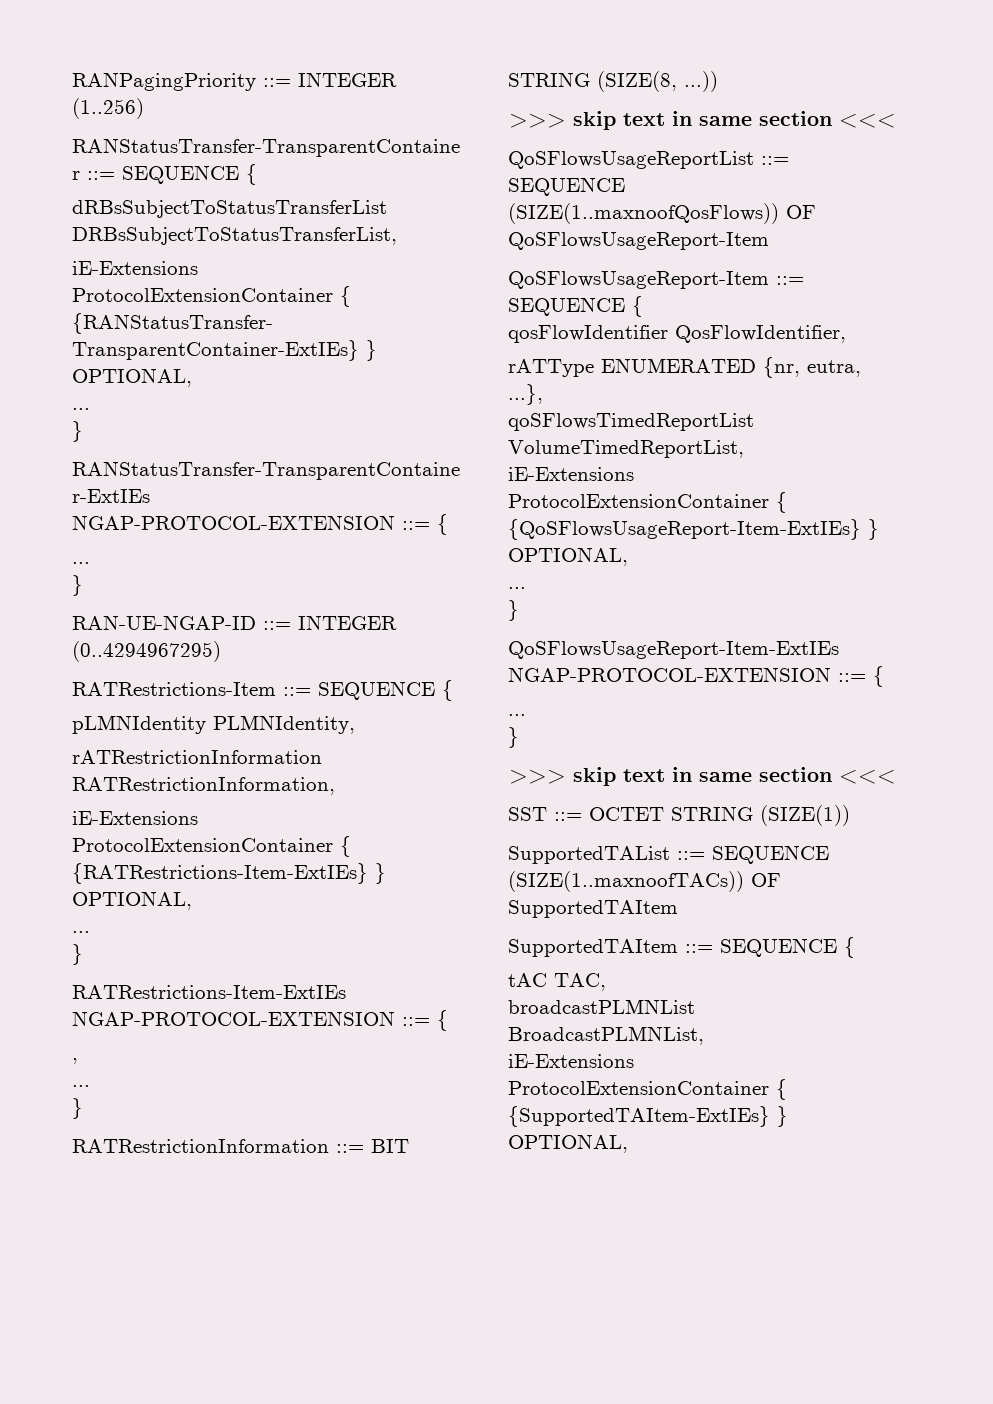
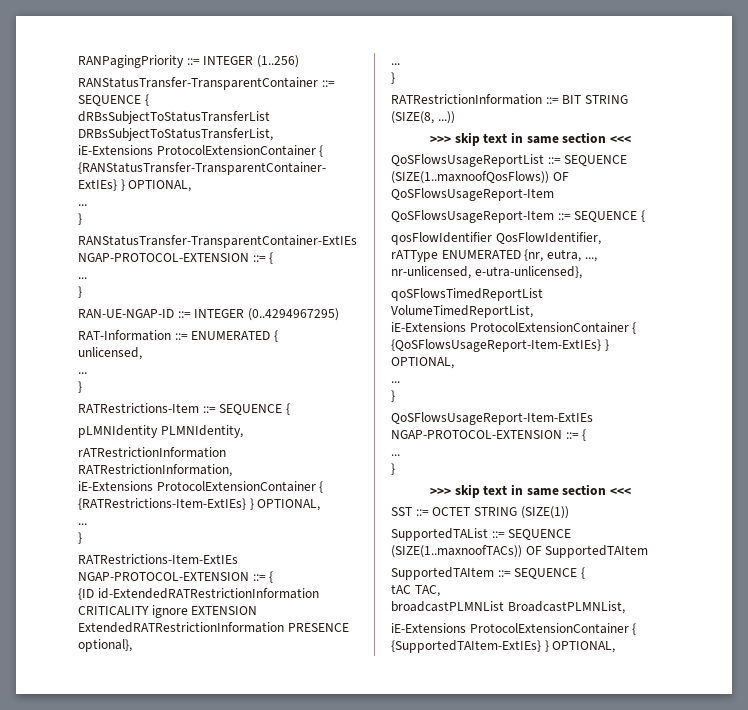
+ RAT-Information ::= ENUMERATED {
+ unlicensed,
+ ...
+ }
- ,
+ {ID id-ExtendedRATRestrictionInformation CRITICALITY ignore EXTENSION ExtendedRATRestrictionInformation PRESENCE optional},
- rATType ENUMERATED {nr, eutra, ...},
+ rATType ENUMERATED {nr, eutra, ..., nr-unlicensed, e-utra-unlicensed},

